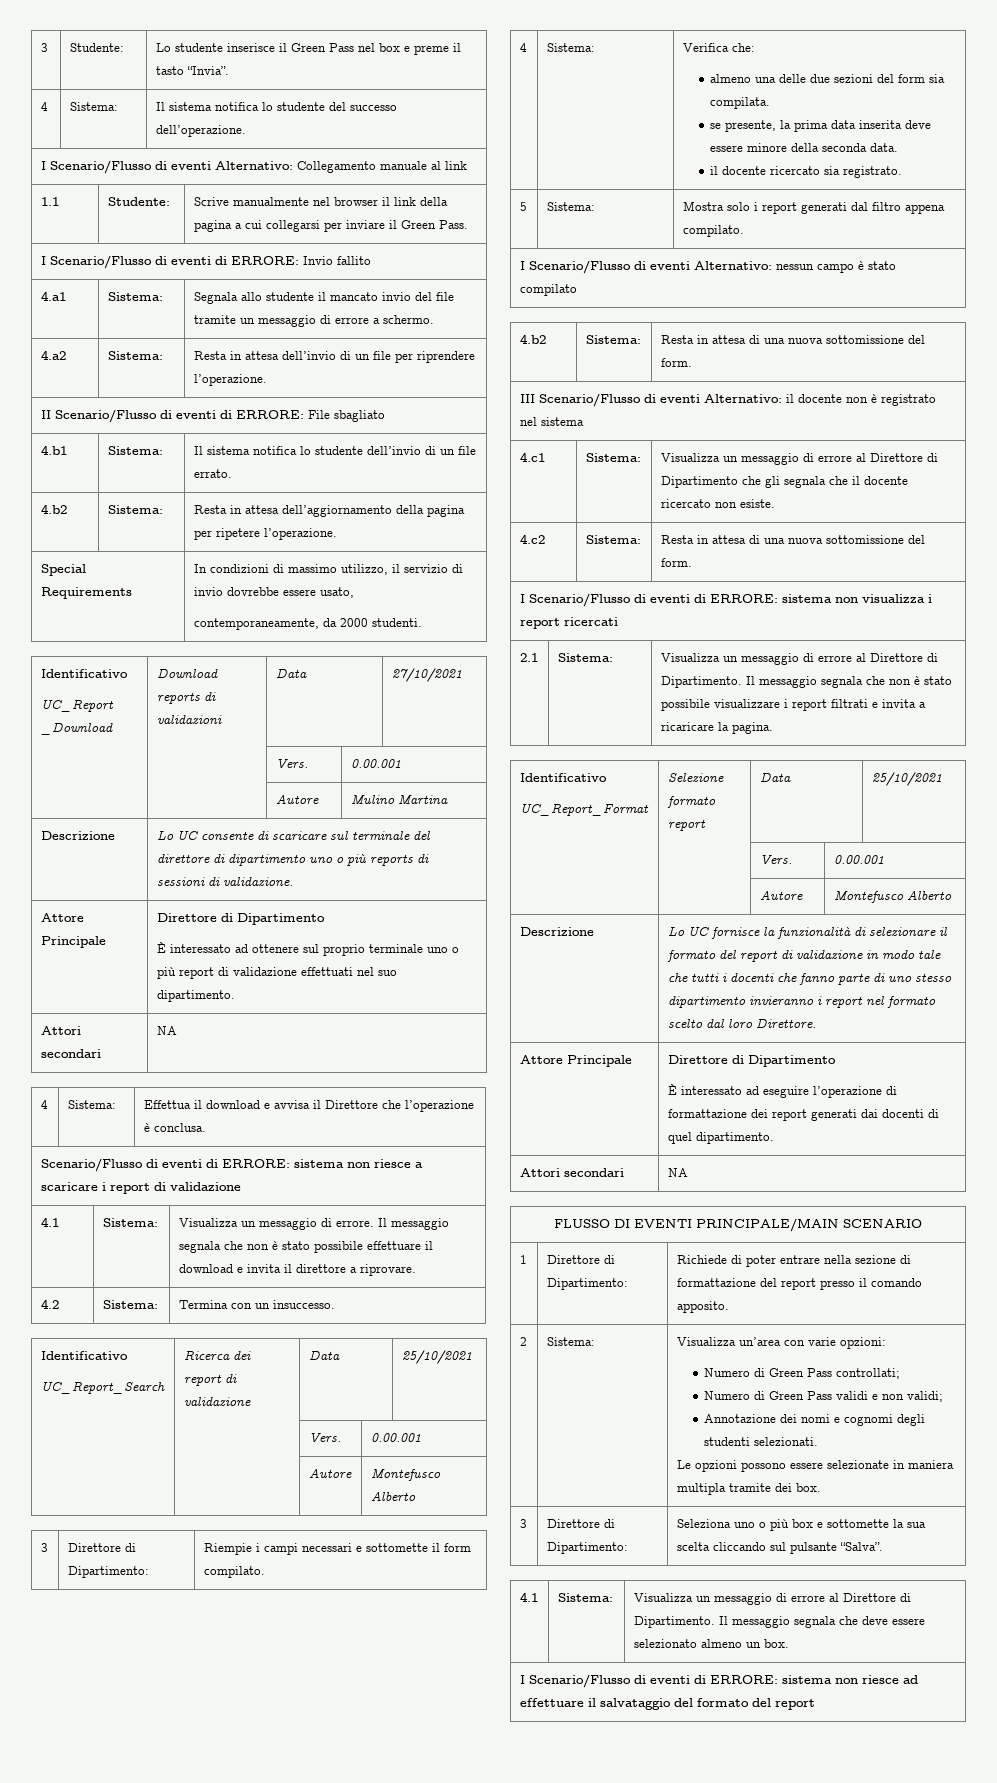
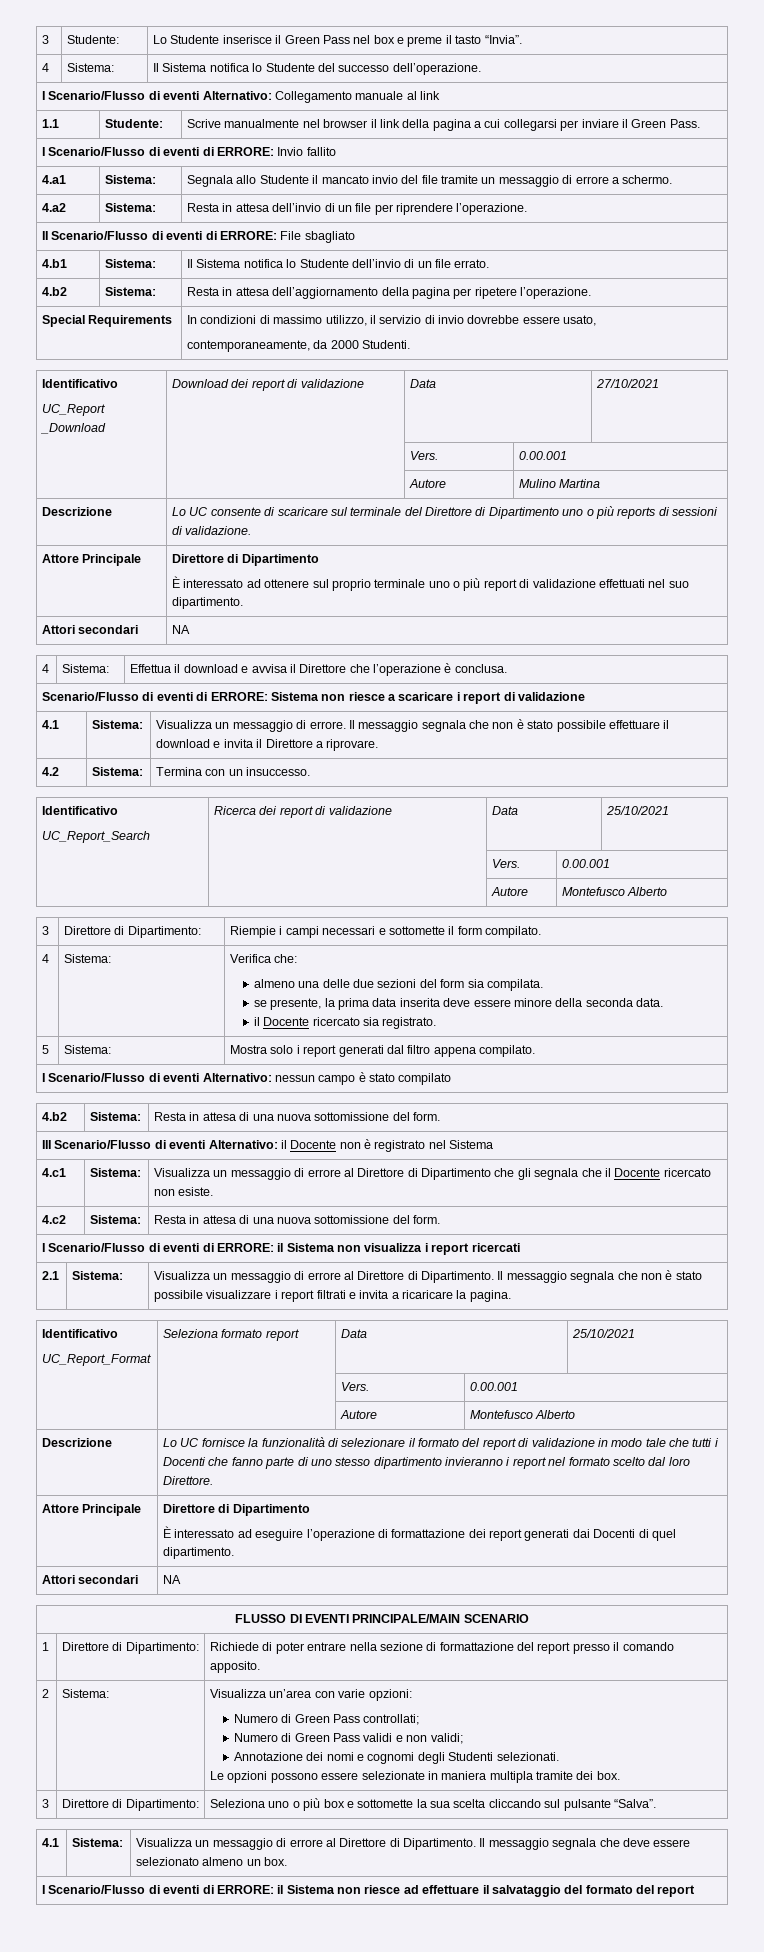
- 3 | Studente: | Lo studente inserisce il Green Pass nel box e preme il tasto “Invia”.
+ 3 | Studente: | Lo Studente inserisce il Green Pass nel box e preme il tasto “Invia”.
- 4 | Sistema: | Il sistema notifica lo studente del successo dell’operazione.
+ 4 | Sistema: | Il Sistema notifica lo Studente del successo dell’operazione.
- 4.a1 | Sistema: | Segnala allo studente il mancato invio del file tramite un messaggio di errore a schermo.
+ 4.a1 | Sistema: | Segnala allo Studente il mancato invio del file tramite un messaggio di errore a schermo.
- 4.b1 | Sistema: | Il sistema notifica lo studente dell’invio di un file errato.
+ 4.b1 | Sistema: | Il Sistema notifica lo Studente dell’invio di un file errato.
  Special Requirements | In condizioni di massimo utilizzo, il servizio di invio dovrebbe essere usato,
- contemporaneamente, da 2000 studenti.
+ contemporaneamente, da 2000 Studenti.
  Identificativo
- UC_Report _Download | Download reports di validazioni | Data | 27/10/2021
+ UC_Report _Download | Download dei report di validazione | Data | 27/10/2021
- Descrizione | Lo UC consente di scaricare sul terminale del direttore di dipartimento uno o più reports di sessioni di validazione.
+ Descrizione | Lo UC consente di scaricare sul terminale del Direttore di Dipartimento uno o più reports di sessioni di validazione.
- Scenario/Flusso di eventi di ERRORE: sistema non riesce a scaricare i report di validazione
+ Scenario/Flusso di eventi di ERRORE: Sistema non riesce a scaricare i report di validazione
- 4.1 | Sistema: | Visualizza un messaggio di errore. Il messaggio segnala che non è stato possibile effettuare il download e invita il direttore a riprovare.
+ 4.1 | Sistema: | Visualizza un messaggio di errore. Il messaggio segnala che non è stato possibile effettuare il download e invita il Direttore a riprovare.
  4 | Sistema: | Verifica che:
  almeno una delle due sezioni del form sia compilata.
  se presente, la prima data inserita deve essere minore della seconda data.
- il docente ricercato sia registrato.
+ il Docente ricercato sia registrato.
- III Scenario/Flusso di eventi Alternativo: il docente non è registrato nel sistema
+ III Scenario/Flusso di eventi Alternativo: il Docente non è registrato nel Sistema
- 4.c1 | Sistema: | Visualizza un messaggio di errore al Direttore di Dipartimento che gli segnala che il docente ricercato non esiste.
+ 4.c1 | Sistema: | Visualizza un messaggio di errore al Direttore di Dipartimento che gli segnala che il Docente ricercato non esiste.
- I Scenario/Flusso di eventi di ERRORE: sistema non visualizza i report ricercati
+ I Scenario/Flusso di eventi di ERRORE: il Sistema non visualizza i report ricercati
  2.1 | Sistema: | Visualizza un messaggio di errore al Direttore di Dipartimento. Il messaggio segnala che non è stato possibile visualizzare i report filtrati e invita a ricaricare la pagina.
  Identificativo
- UC_Report_Format | Selezione formato report | Data | 25/10/2021
+ UC_Report_Format | Seleziona formato report | Data | 25/10/2021
- Descrizione | Lo UC fornisce la funzionalità di selezionare il formato del report di validazione in modo tale che tutti i docenti che fanno parte di uno stesso dipartimento invieranno i report nel formato scelto dal loro Direttore.
+ Descrizione | Lo UC fornisce la funzionalità di selezionare il formato del report di validazione in modo tale che tutti i Docenti che fanno parte di uno stesso dipartimento invieranno i report nel formato scelto dal loro Direttore.
  Attore Principale | Direttore di Dipartimento
- È interessato ad eseguire l’operazione di formattazione dei report generati dai docenti di quel dipartimento.
+ È interessato ad eseguire l’operazione di formattazione dei report generati dai Docenti di quel dipartimento.
  2 | Sistema: | Visualizza un’area con varie opzioni:
  Numero di Green Pass controllati;
  Numero di Green Pass validi e non validi;
- Annotazione dei nomi e cognomi degli studenti selezionati.
+ Annotazione dei nomi e cognomi degli Studenti selezionati.
- I Scenario/Flusso di eventi di ERRORE: sistema non riesce ad effettuare il salvataggio del formato del report
+ I Scenario/Flusso di eventi di ERRORE: il Sistema non riesce ad effettuare il salvataggio del formato del report

